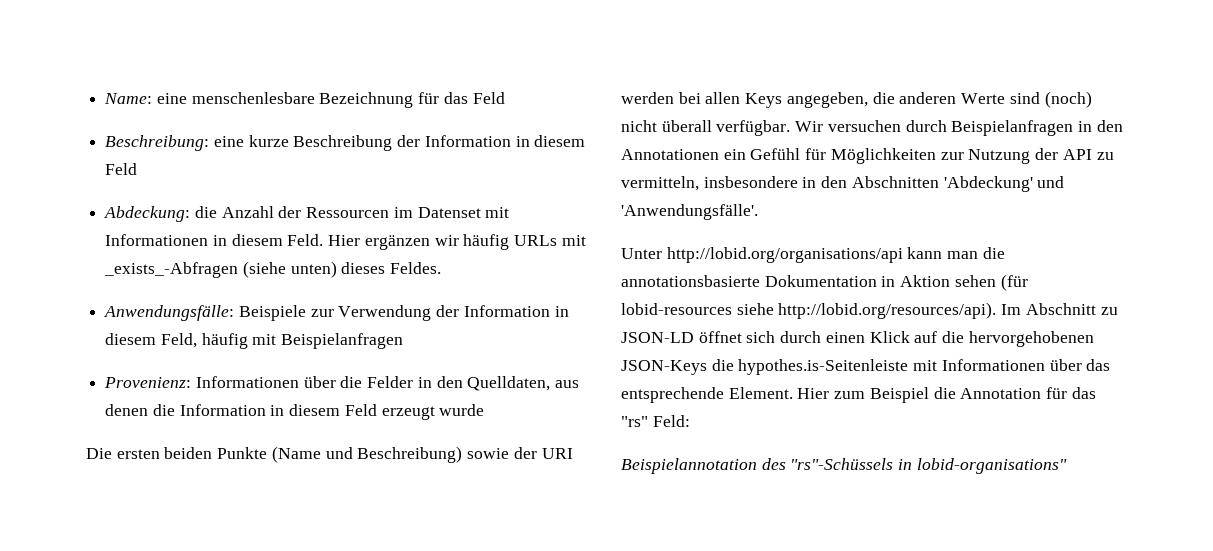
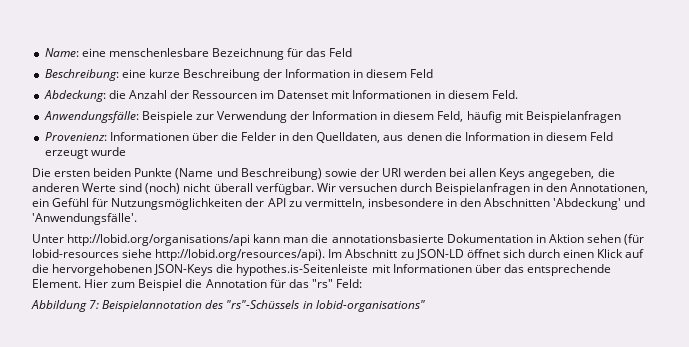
- Hier ergänzen wir häufig URLs mit _exists_-Abfragen (siehe unten) dieses Feldes.
- Wir versuchen durch Beispielanfragen in den Annotationen ein Gefühl für Möglichkeiten zur Nutzung der API zu vermitteln, insbesondere in den Abschnitten 'Abdeckung' und 'Anwendungsfälle'.
+ Wir versuchen durch Beispielanfragen in den Annotationen, ein Gefühl für Nutzungsmöglichkeiten der API zu vermitteln, insbesondere in den Abschnitten 'Abdeckung' und 'Anwendungsfälle'.
- Beispielannotation des "rs"-Schüssels in lobid-organisations"
+ Abbildung 7: Beispielannotation des "rs"-Schüssels in lobid-organisations"

